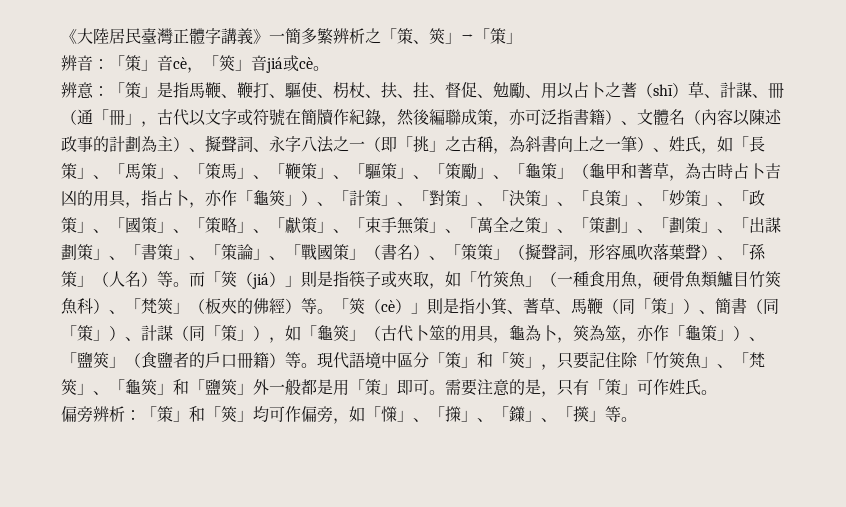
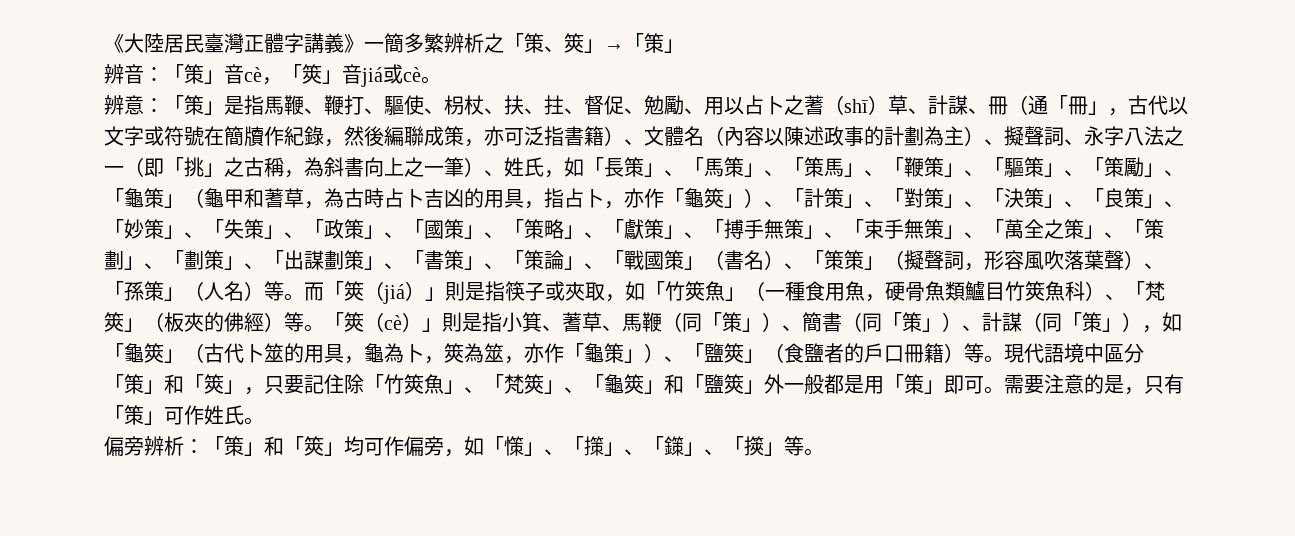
- 「策」是指馬鞭、鞭打、驅使、枴杖、扶、拄、督促、勉勵、用以占卜之蓍（shī）草、計謀、冊（通「冊」，古代以文字或符號在簡牘作紀錄，然後編聯成策，亦可泛指書籍）、文體名（內容以陳述政事的計劃為主）、擬聲詞、永字八法之一（即「挑」之古稱，為斜書向上之一筆）、姓氏，如「長策」、「馬策」、「策馬」、「鞭策」、「驅策」、「策勵」、「龜策」（龜甲和蓍草，為古時占卜吉凶的用具，指占卜，亦作「龜筴」）、「計策」、「對策」、「決策」、「良策」、「妙策」、「政策」、「國策」、「策略」、「獻策」、「束手無策」、「萬全之策」、「策劃」、「劃策」、「出謀劃策」、「書策」、「策論」、「戰國策」（書名）、「策策」（擬聲詞，形容風吹落葉聲）、「孫策」（人名）等。
+ 「策」是指馬鞭、鞭打、驅使、枴杖、扶、拄、督促、勉勵、用以占卜之蓍（shī）草、計謀、冊（通「冊」，古代以文字或符號在簡牘作紀錄，然後編聯成策，亦可泛指書籍）、文體名（內容以陳述政事的計劃為主）、擬聲詞、永字八法之一（即「挑」之古稱，為斜書向上之一筆）、姓氏，如「長策」、「馬策」、「策馬」、「鞭策」、「驅策」、「策勵」、「龜策」（龜甲和蓍草，為古時占卜吉凶的用具，指占卜，亦作「龜筴」）、「計策」、「對策」、「決策」、「良策」、「妙策」、「失策」、「政策」、「國策」、「策略」、「獻策」、「搏手無策」、「束手無策」、「萬全之策」、「策劃」、「劃策」、「出謀劃策」、「書策」、「策論」、「戰國策」（書名）、「策策」（擬聲詞，形容風吹落葉聲）、「孫策」（人名）等。

